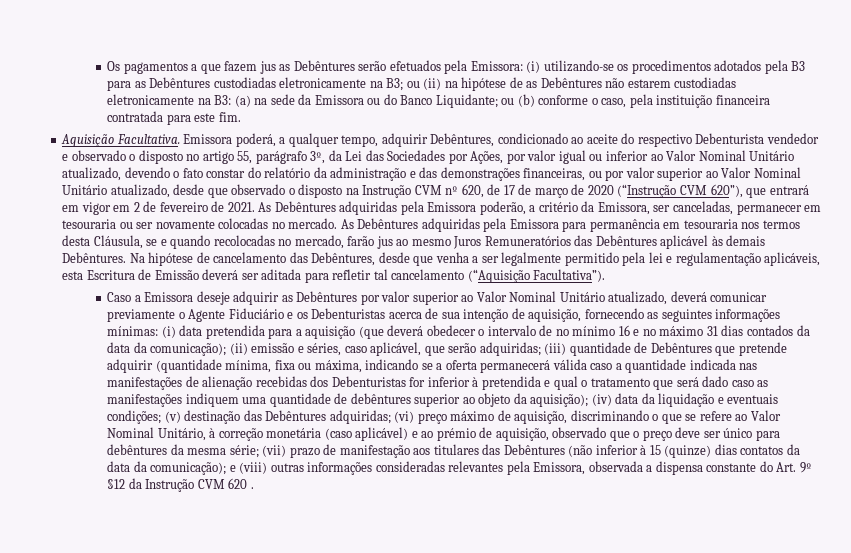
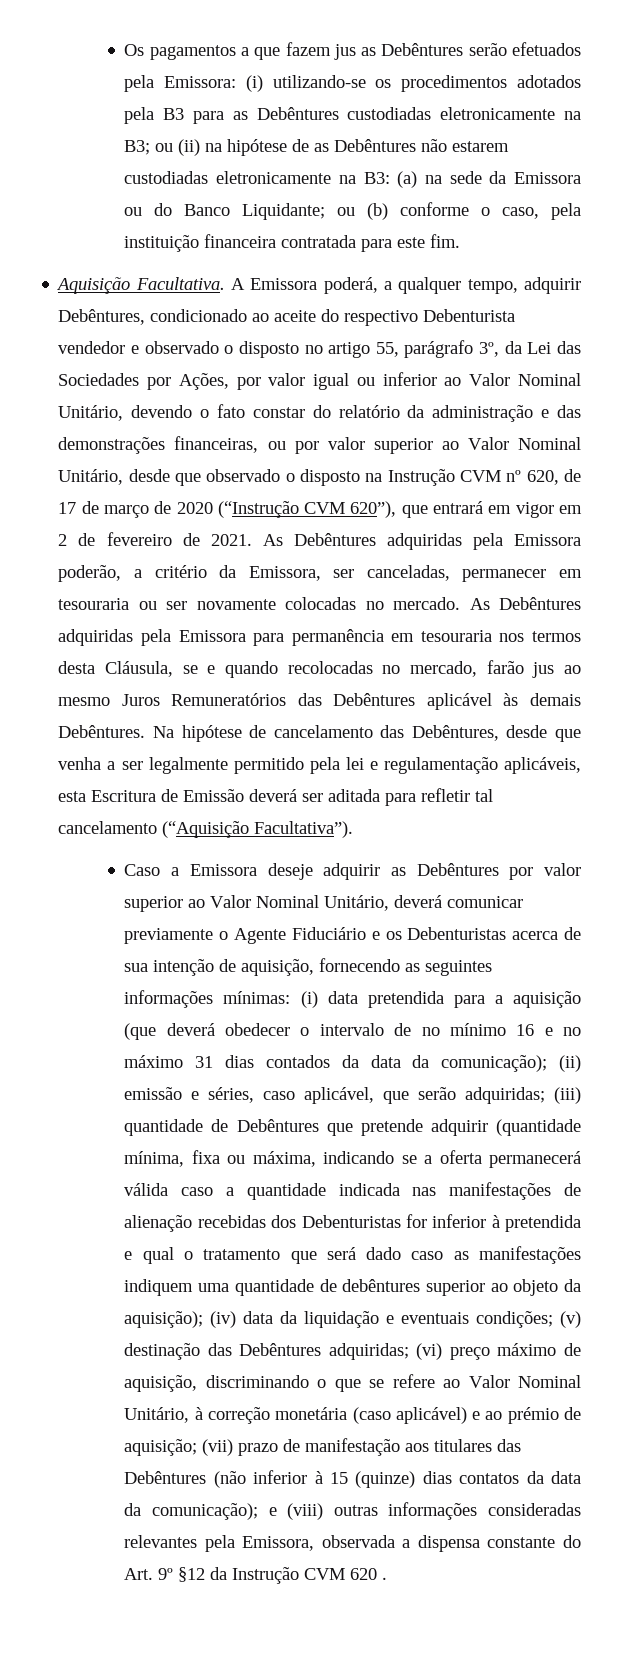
- Emissora poderá, a qualquer tempo, adquirir Debêntures, condicionado ao aceite do respectivo Debenturista vendedor e observado o disposto no artigo 55, parágrafo 3º, da Lei das Sociedades por Ações, por valor igual ou inferior ao Valor Nominal Unitário atualizado, devendo o fato constar do relatório da administração e das demonstrações financeiras, ou por valor superior ao Valor Nominal Unitário atualizado, desde que observado o disposto na Instrução CVM nº 620, de 17 de março de 2020 (“Instrução CVM 620”), que entrará em vigor em 2 de fevereiro de 2021.
+ A Emissora poderá, a qualquer tempo, adquirir Debêntures, condicionado ao aceite do respectivo Debenturista vendedor e observado o disposto no artigo 55, parágrafo 3º, da Lei das Sociedades por Ações, por valor igual ou inferior ao Valor Nominal Unitário, devendo o fato constar do relatório da administração e das demonstrações financeiras, ou por valor superior ao Valor Nominal Unitário, desde que observado o disposto na Instrução CVM nº 620, de 17 de março de 2020 (“Instrução CVM 620”), que entrará em vigor em 2 de fevereiro de 2021.
- Caso a Emissora deseje adquirir as Debêntures por valor superior ao Valor Nominal Unitário atualizado, deverá comunicar previamente o Agente Fiduciário e os Debenturistas acerca de sua intenção de aquisição, fornecendo as seguintes informações mínimas:
+ Caso a Emissora deseje adquirir as Debêntures por valor superior ao Valor Nominal Unitário, deverá comunicar previamente o Agente Fiduciário e os Debenturistas acerca de sua intenção de aquisição, fornecendo as seguintes informações mínimas:
- (vi) preço máximo de aquisição, discriminando o que se refere ao Valor Nominal Unitário, à correção monetária (caso aplicável) e ao prémio de aquisição, observado que o preço deve ser único para debêntures da mesma série;
+ (vi) preço máximo de aquisição, discriminando o que se refere ao Valor Nominal Unitário, à correção monetária (caso aplicável) e ao prémio de aquisição;

